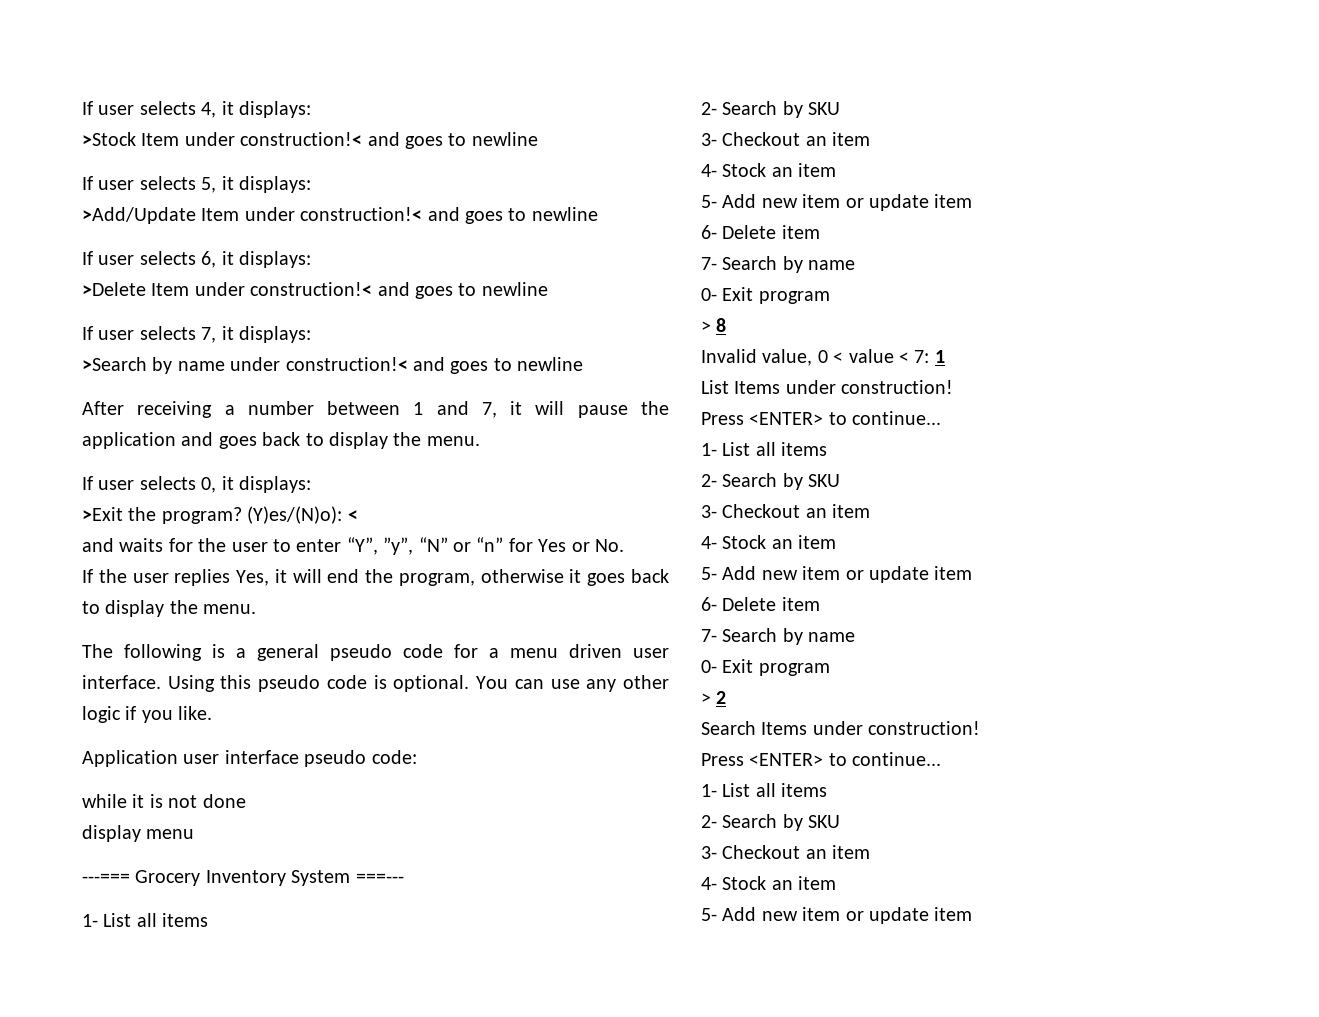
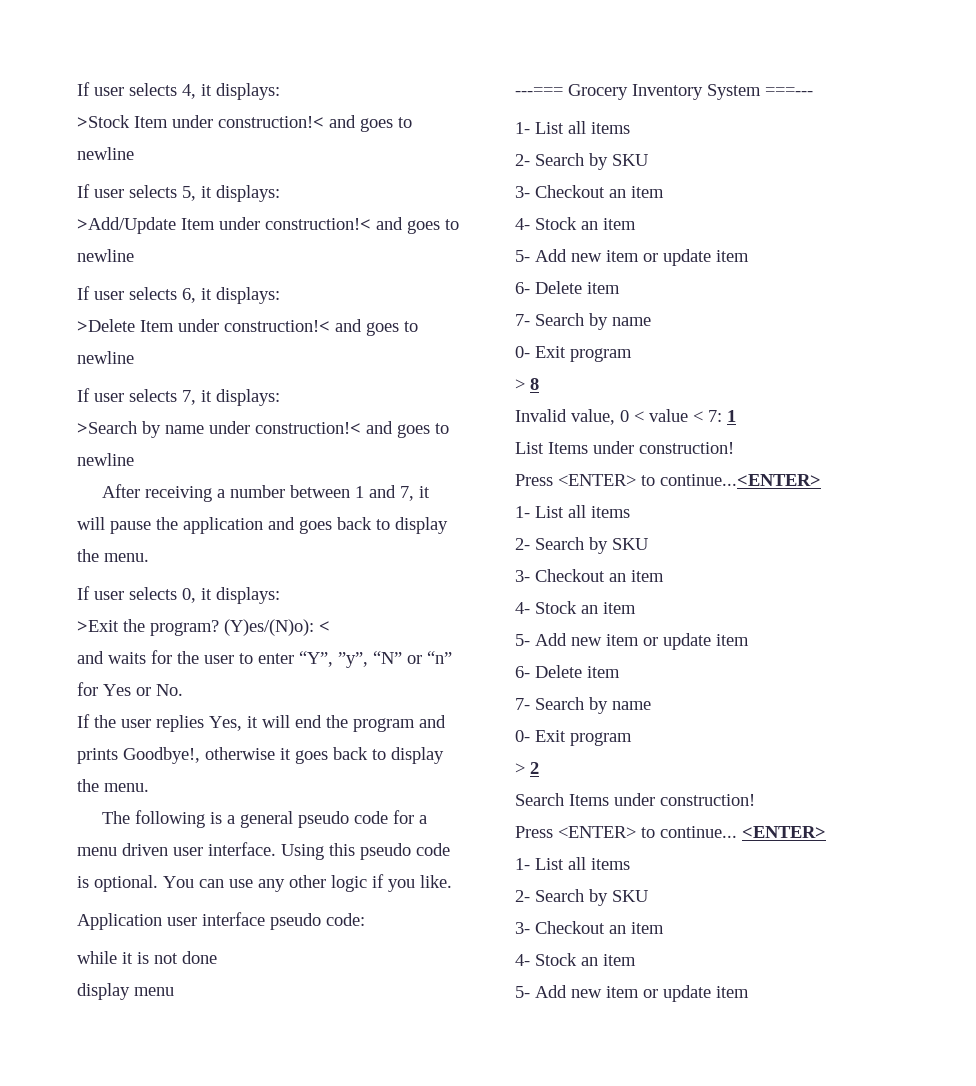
- If the user replies Yes, it will end the program, otherwise it goes back to display the menu.
+ If the user replies Yes, it will end the program and prints Goodbye!, otherwise it goes back to display the menu.
  List Items under construction!
- Press <ENTER> to continue...
+ Press <ENTER> to continue...<ENTER>
  Search Items under construction!
- Press <ENTER> to continue...
+ Press <ENTER> to continue... <ENTER>

